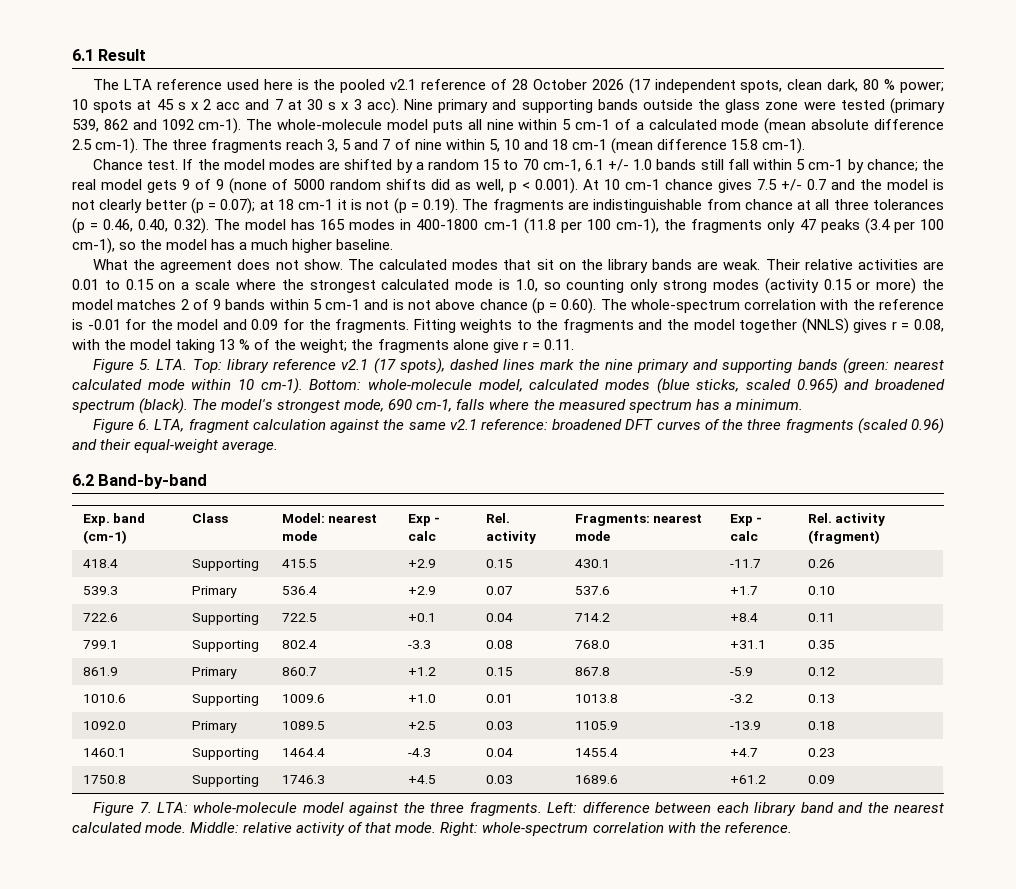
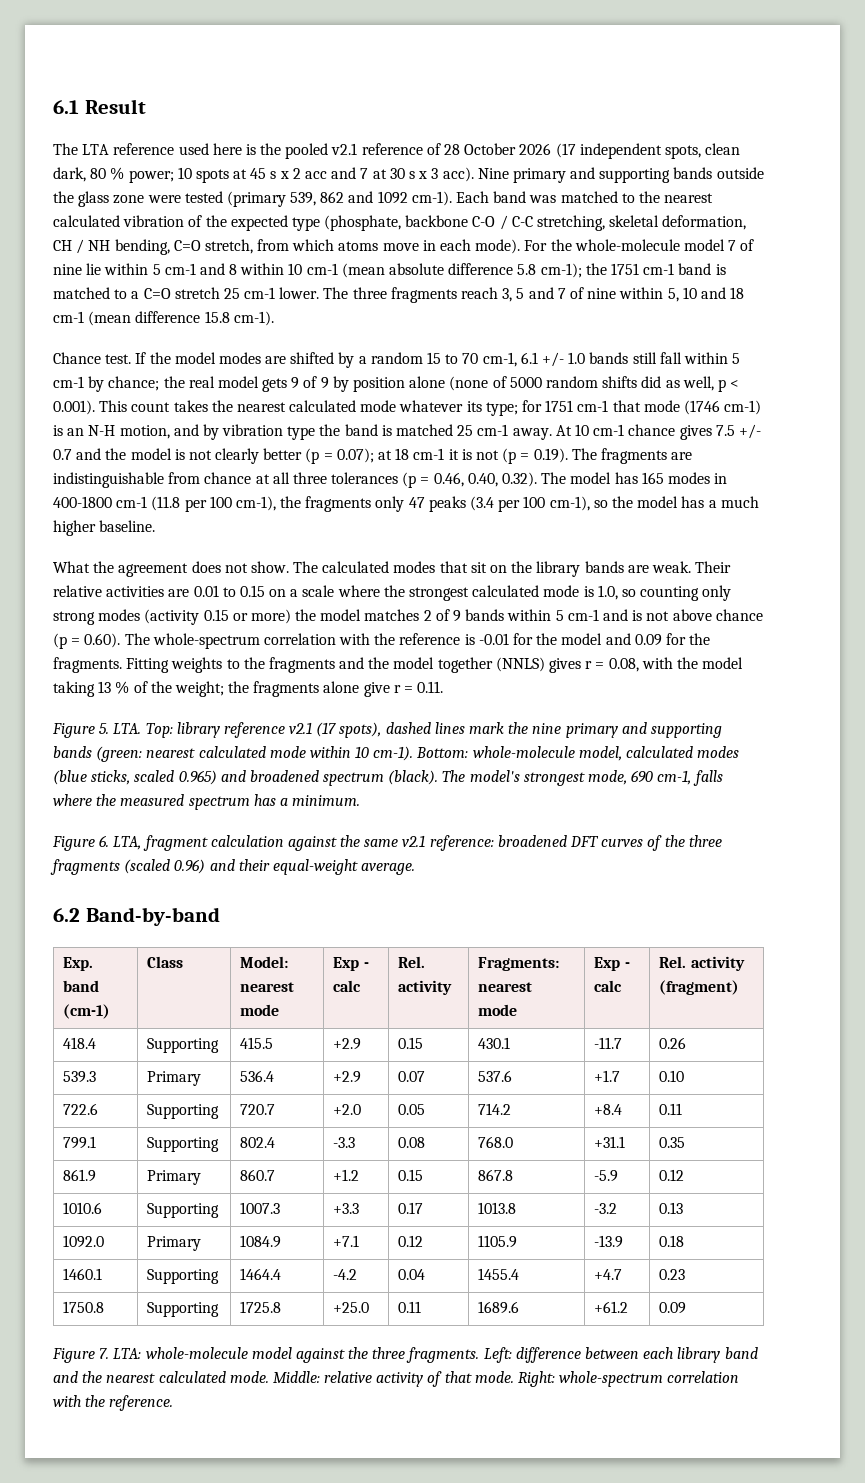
- The whole-molecule model puts all nine within 5 cm-1 of a calculated mode (mean absolute difference 2.5 cm-1).
+ Each band was matched to the nearest calculated vibration of the expected type (phosphate, backbone C-O / C-C stretching, skeletal deformation, CH / NH bending, C=O stretch, from which atoms move in each mode). For the whole-molecule model 7 of nine lie within 5 cm-1 and 8 within 10 cm-1 (mean absolute difference 5.8 cm-1); the 1751 cm-1 band is matched to a C=O stretch 25 cm-1 lower.
- the real model gets 9 of 9 (none of 5000 random shifts did as well, p < 0.001). At 10 cm-1 chance gives 7.5 +/- 0.7 and the model is not clearly better (p = 0.07);
+ the real model gets 9 of 9 by position alone (none of 5000 random shifts did as well, p < 0.001). This count takes the nearest calculated mode whatever its type; for 1751 cm-1 that mode (1746 cm-1) is an N-H motion, and by vibration type the band is matched 25 cm-1 away. At 10 cm-1 chance gives 7.5 +/- 0.7 and the model is not clearly better (p = 0.07);
- 722.6 | Supporting | 722.5 | +0.1 | 0.04 | 714.2 | +8.4 | 0.11
+ 722.6 | Supporting | 720.7 | +2.0 | 0.05 | 714.2 | +8.4 | 0.11
- 1010.6 | Supporting | 1009.6 | +1.0 | 0.01 | 1013.8 | -3.2 | 0.13
+ 1010.6 | Supporting | 1007.3 | +3.3 | 0.17 | 1013.8 | -3.2 | 0.13
- 1092.0 | Primary | 1089.5 | +2.5 | 0.03 | 1105.9 | -13.9 | 0.18
+ 1092.0 | Primary | 1084.9 | +7.1 | 0.12 | 1105.9 | -13.9 | 0.18
- 1460.1 | Supporting | 1464.4 | -4.3 | 0.04 | 1455.4 | +4.7 | 0.23
+ 1460.1 | Supporting | 1464.4 | -4.2 | 0.04 | 1455.4 | +4.7 | 0.23
- 1750.8 | Supporting | 1746.3 | +4.5 | 0.03 | 1689.6 | +61.2 | 0.09
+ 1750.8 | Supporting | 1725.8 | +25.0 | 0.11 | 1689.6 | +61.2 | 0.09

